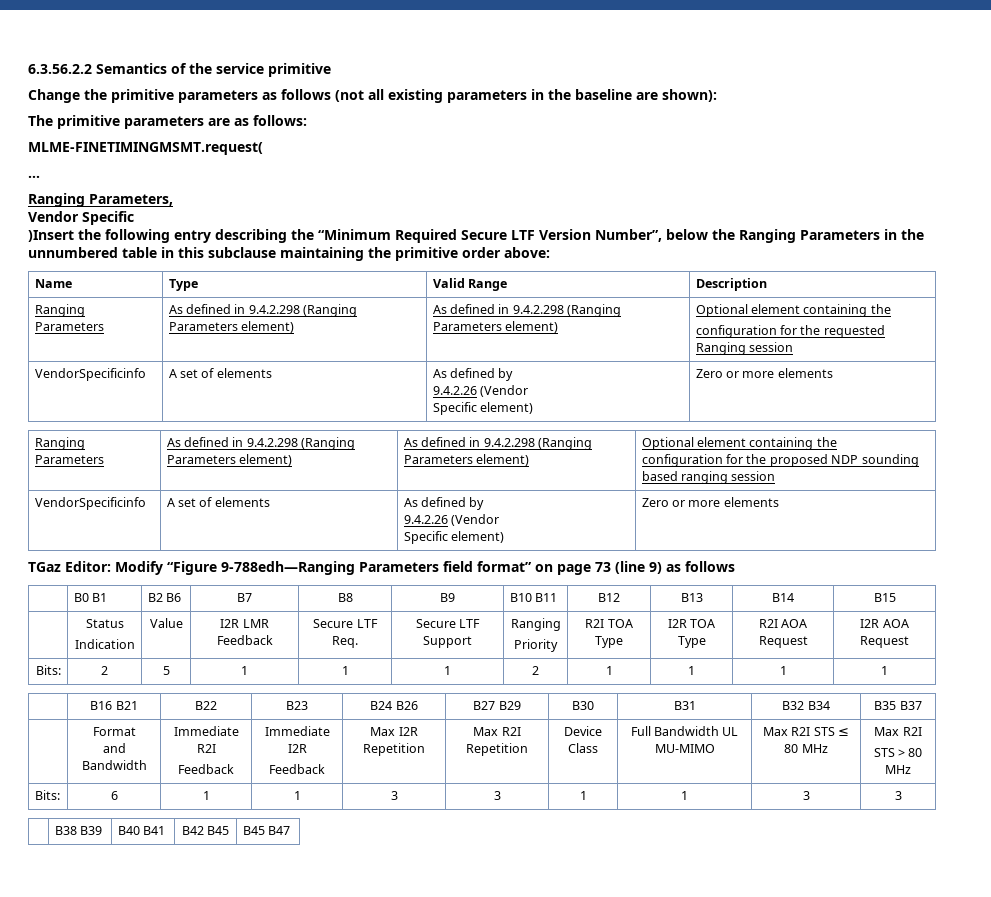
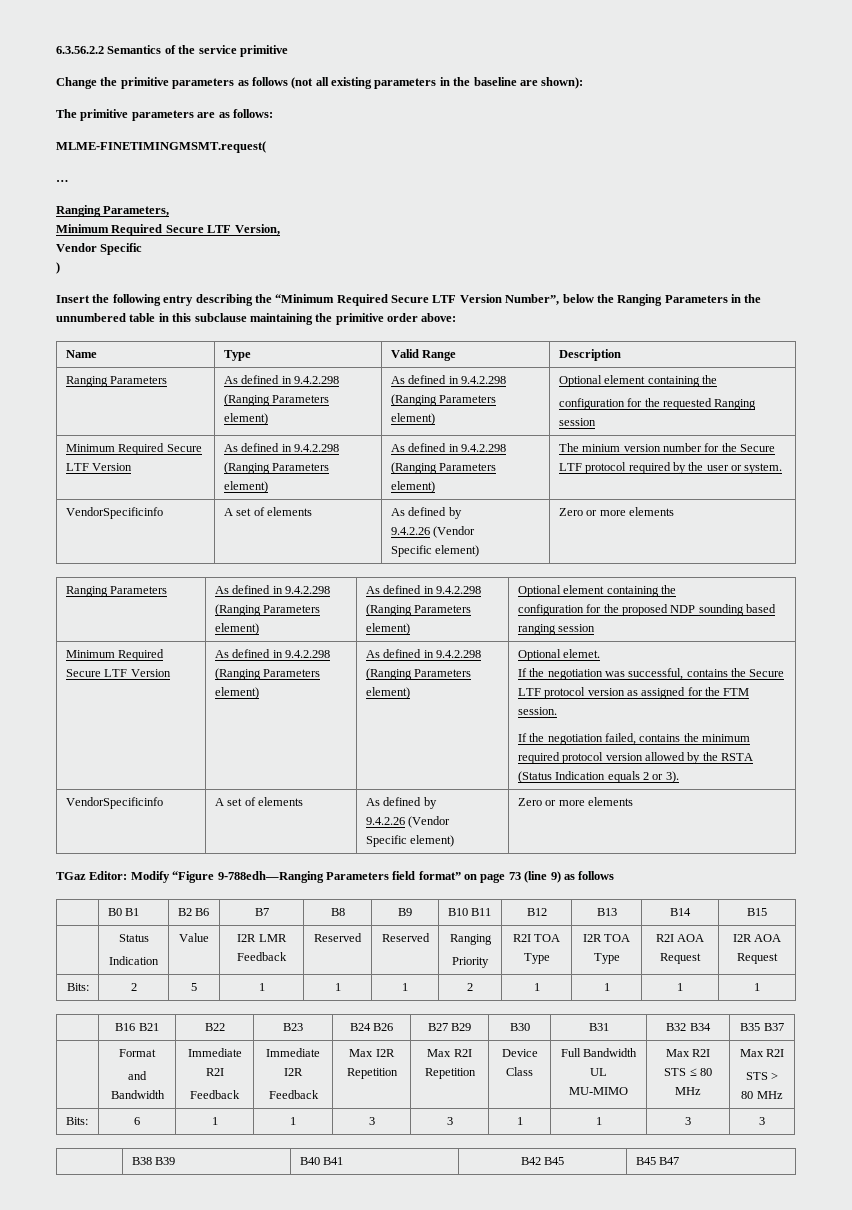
+ Minimum Required Secure LTF Version,
- )Insert the following entry describing the “Minimum Required Secure LTF Version Number”, below the Ranging Parameters in the unnumbered table in this subclause maintaining the primitive order above:
+ )
+ Insert the following entry describing the “Minimum Required Secure LTF Version Number”, below the Ranging Parameters in the unnumbered table in this subclause maintaining the primitive order above:
+ Minimum Required Secure LTF Version | As defined in 9.4.2.298 (Ranging Parameters element) | As defined in 9.4.2.298 (Ranging Parameters element) | The minium version number for the Secure LTF protocol required by the user or system.
+ Minimum Required Secure LTF Version | As defined in 9.4.2.298 (Ranging Parameters element) | As defined in 9.4.2.298 (Ranging Parameters element) | Optional elemet.
+ If the negotiation was successful, contains the Secure LTF protocol version as assigned for the FTM session.
+ If the negotiation failed, contains the minimum required protocol version allowed by the RSTA (Status Indication equals 2 or 3).
  | Status
- Indication | Value | I2R LMR Feedback | Secure LTF Req. | Secure LTF Support | Ranging
+ Indication | Value | I2R LMR Feedback | Reserved | Reserved | Ranging

